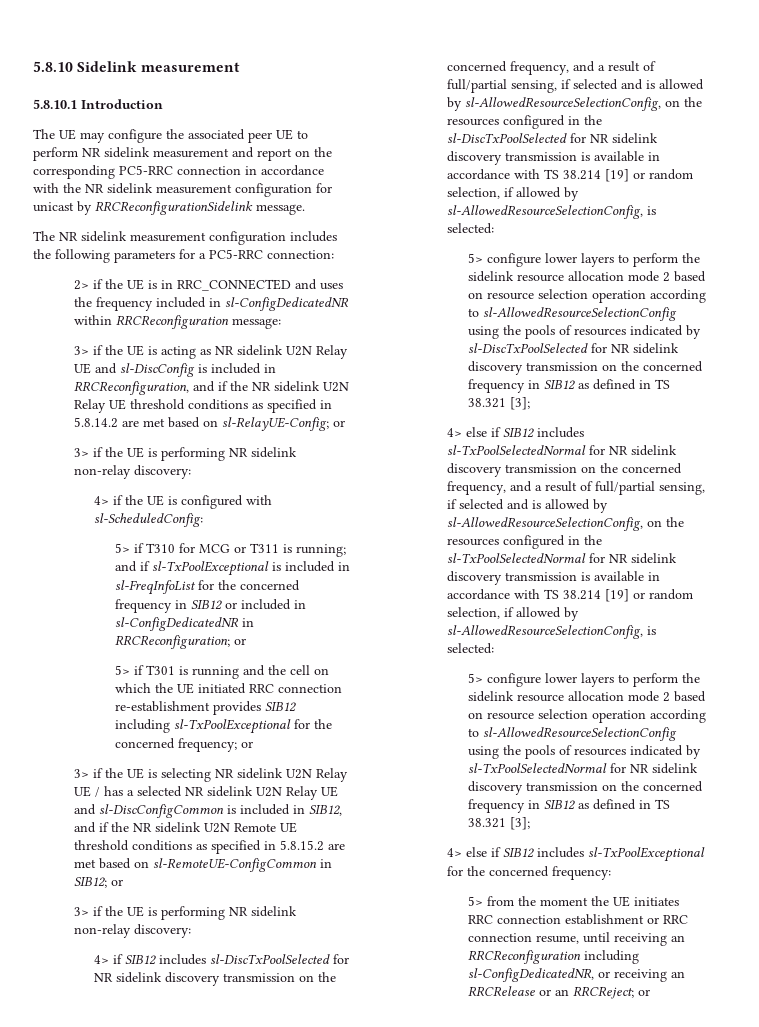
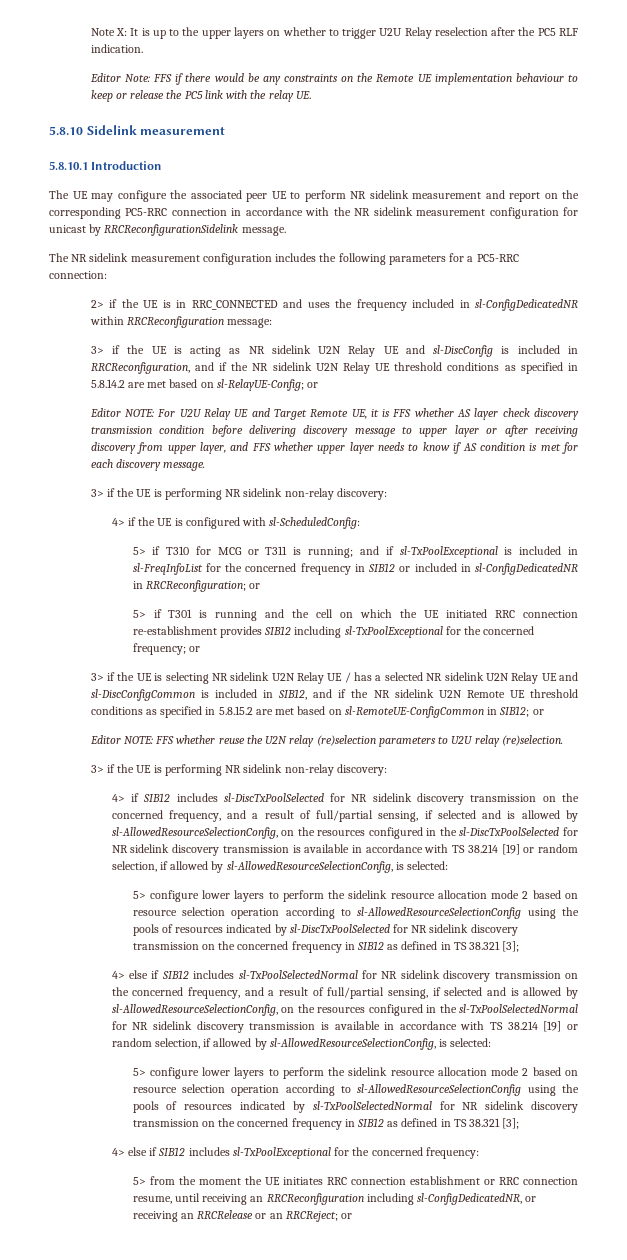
+ Note X: It is up to the upper layers on whether to trigger U2U Relay reselection after the PC5 RLF indication.
+ Editor Note: FFS if there would be any constraints on the Remote UE implementation behaviour to keep or release the PC5 link with the relay UE.
+ Editor NOTE: For U2U Relay UE and Target Remote UE, it is FFS whether AS layer check discovery transmission condition before delivering discovery message to upper layer or after receiving discovery from upper layer, and FFS whether upper layer needs to know if AS condition is met for each discovery message.
+ Editor NOTE: FFS whether reuse the U2N relay (re)selection parameters to U2U relay (re)selection.

